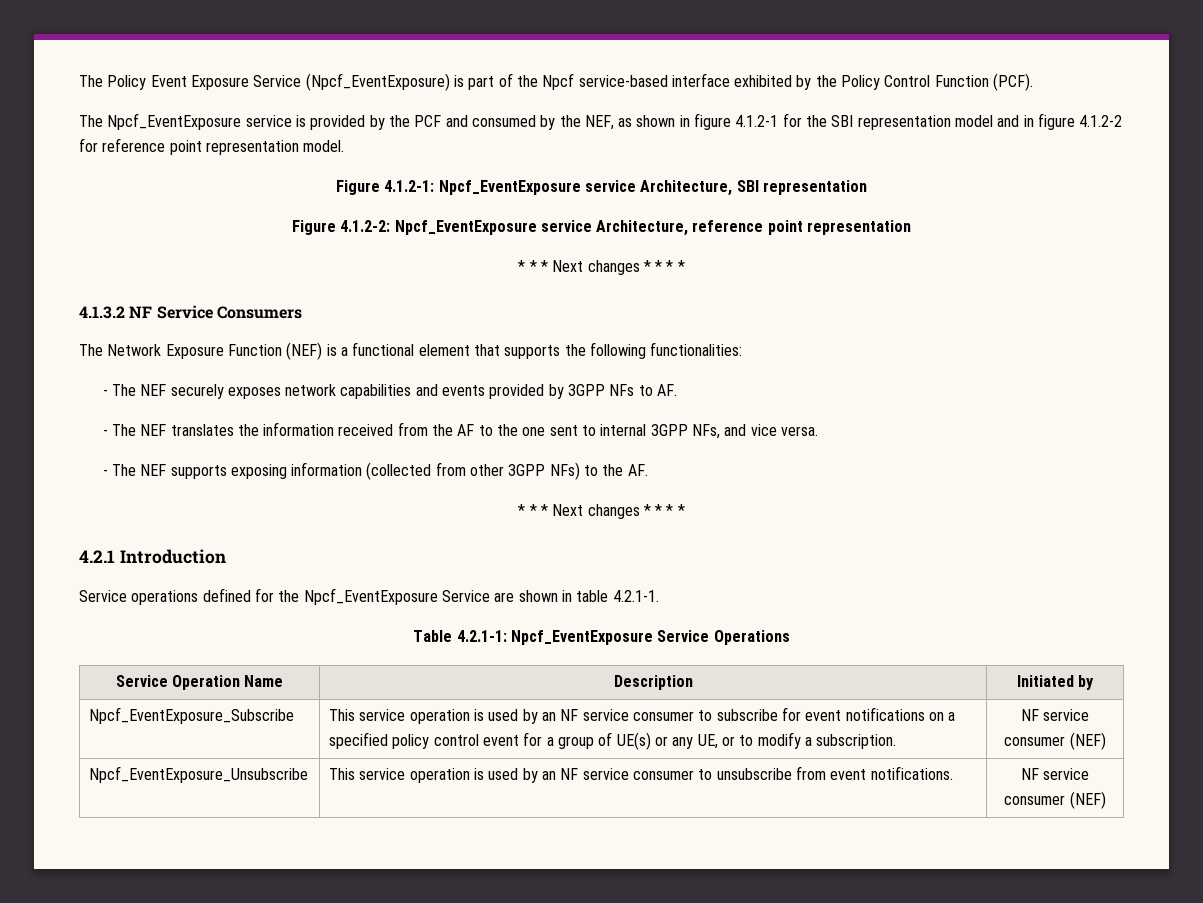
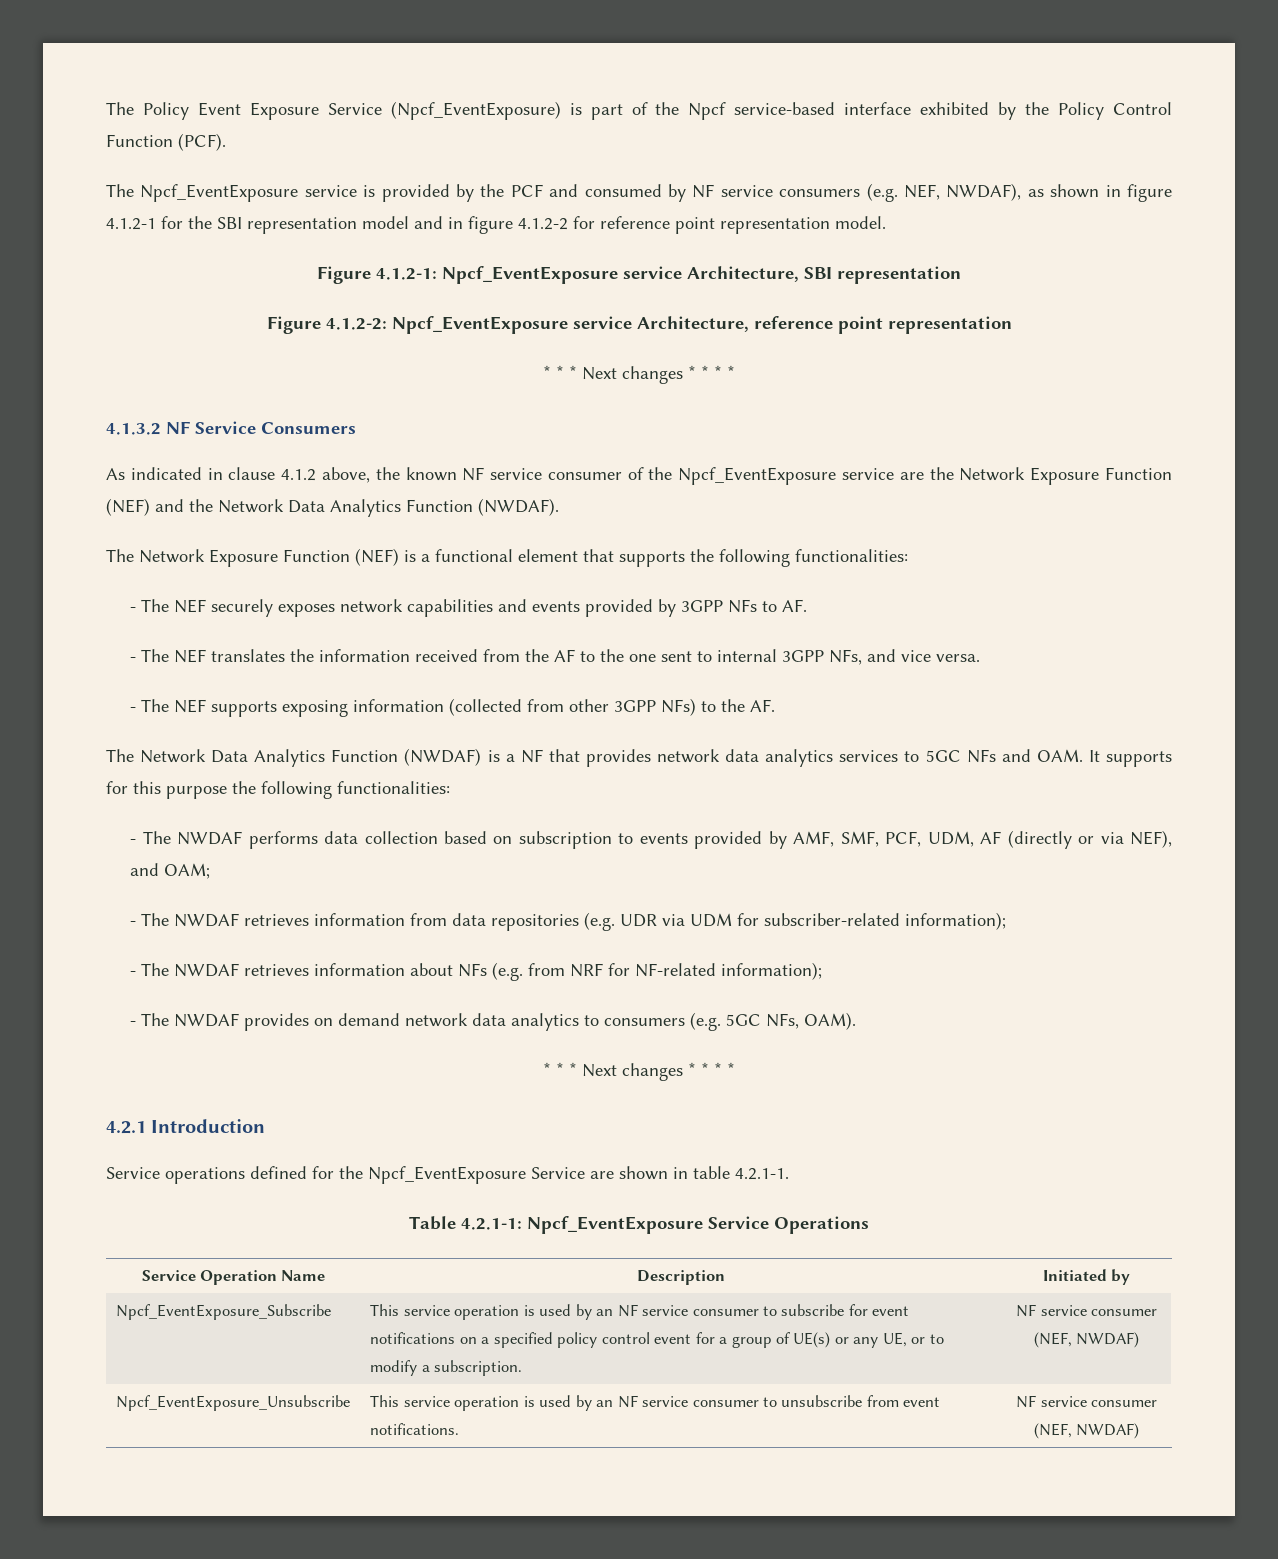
- The Npcf_EventExposure service is provided by the PCF and consumed by the NEF, as shown in figure 4.1.2-1 for the SBI representation model and in figure 4.1.2-2 for reference point representation model.
+ The Npcf_EventExposure service is provided by the PCF and consumed by NF service consumers (e.g. NEF, NWDAF), as shown in figure 4.1.2-1 for the SBI representation model and in figure 4.1.2-2 for reference point representation model.
+ As indicated in clause 4.1.2 above, the known NF service consumer of the Npcf_EventExposure service are the Network Exposure Function (NEF) and the Network Data Analytics Function (NWDAF).
+ The Network Data Analytics Function (NWDAF) is a NF that provides network data analytics services to 5GC NFs and OAM. It supports for this purpose the following functionalities:
+ - The NWDAF performs data collection based on subscription to events provided by AMF, SMF, PCF, UDM, AF (directly or via NEF), and OAM;
+ - The NWDAF retrieves information from data repositories (e.g. UDR via UDM for subscriber-related information);
+ - The NWDAF retrieves information about NFs (e.g. from NRF for NF-related information);
+ - The NWDAF provides on demand network data analytics to consumers (e.g. 5GC NFs, OAM).
- Npcf_EventExposure_Subscribe | This service operation is used by an NF service consumer to subscribe for event notifications on a specified policy control event for a group of UE(s) or any UE, or to modify a subscription. | NF service consumer (NEF)
+ Npcf_EventExposure_Subscribe | This service operation is used by an NF service consumer to subscribe for event notifications on a specified policy control event for a group of UE(s) or any UE, or to modify a subscription. | NF service consumer (NEF, NWDAF)
- Npcf_EventExposure_Unsubscribe | This service operation is used by an NF service consumer to unsubscribe from event notifications. | NF service consumer (NEF)
+ Npcf_EventExposure_Unsubscribe | This service operation is used by an NF service consumer to unsubscribe from event notifications. | NF service consumer (NEF, NWDAF)

